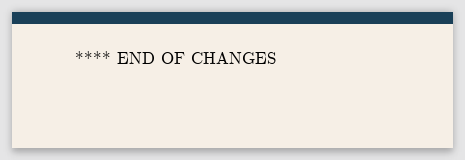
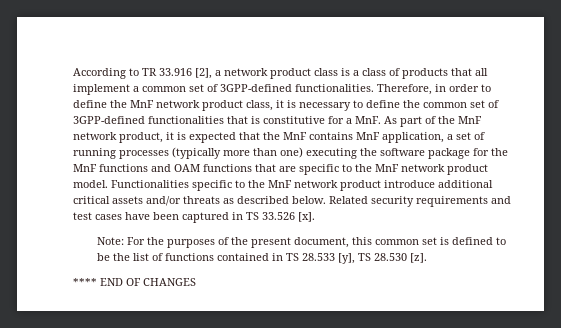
+ According to TR 33.916 [2], a network product class is a class of products that all implement a common set of 3GPP-defined functionalities. Therefore, in order to define the MnF network product class, it is necessary to define the common set of 3GPP-defined functionalities that is constitutive for a MnF. As part of the MnF network product, it is expected that the MnF contains MnF application, a set of running processes (typically more than one) executing the software package for the MnF functions and OAM functions that are specific to the MnF network product model. Functionalities specific to the MnF network product introduce additional critical assets and/or threats as described below. Related security requirements and test cases have been captured in TS 33.526 [x].
+ Note: For the purposes of the present document, this common set is defined to be the list of functions contained in TS 28.533 [y], TS 28.530 [z].

